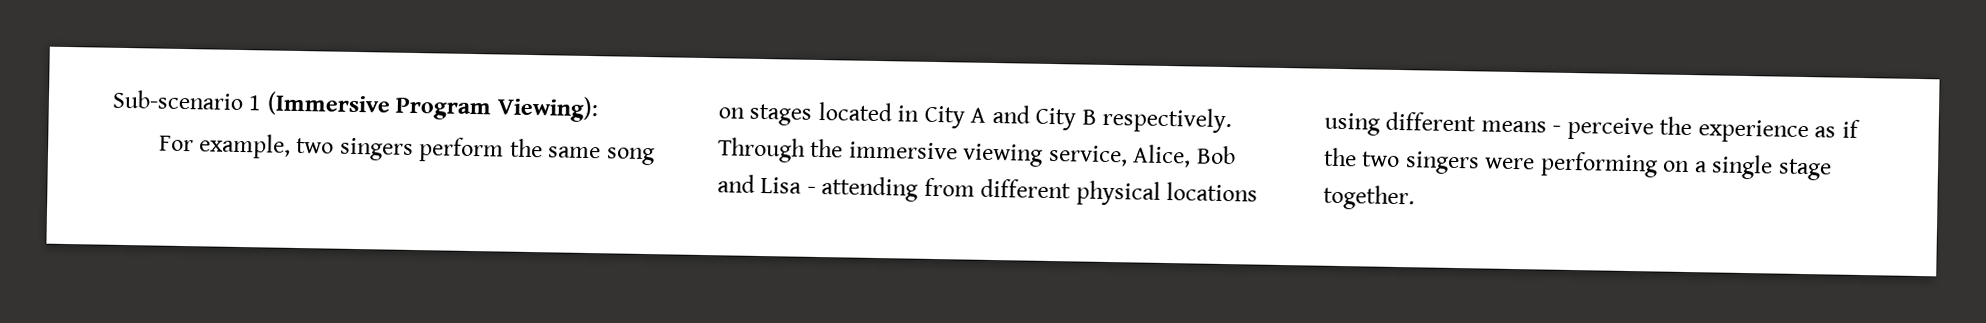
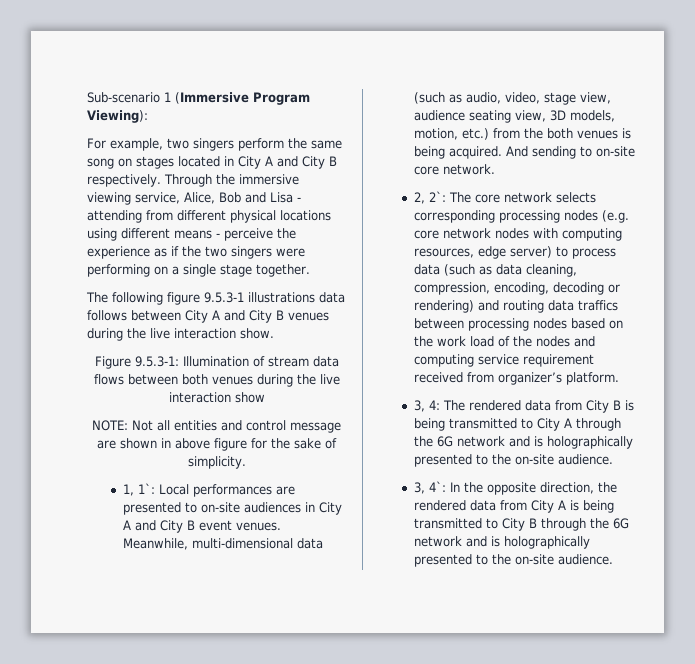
+ The following figure 9.5.3-1 illustrations data follows between City A and City B venues during the live interaction show.
+ Figure 9.5.3-1: Illumination of stream data flows between both venues during the live interaction show
+ NOTE: Not all entities and control message are shown in above figure for the sake of simplicity.
+ 1, 1`: Local performances are presented to on-site audiences in City A and City B event venues. Meanwhile, multi-dimensional data (such as audio, video, stage view, audience seating view, 3D models, motion, etc.) from the both venues is being acquired. And sending to on-site core network.
+ 2, 2`: The core network selects corresponding processing nodes (e.g. core network nodes with computing resources, edge server) to process data (such as data cleaning, compression, encoding, decoding or rendering) and routing data traffics between processing nodes based on the work load of the nodes and computing service requirement received from organizer’s platform.
+ 3, 4: The rendered data from City B is being transmitted to City A through the 6G network and is holographically presented to the on-site audience.
+ 3, 4`: In the opposite direction, the rendered data from City A is being transmitted to City B through the 6G network and is holographically presented to the on-site audience.

